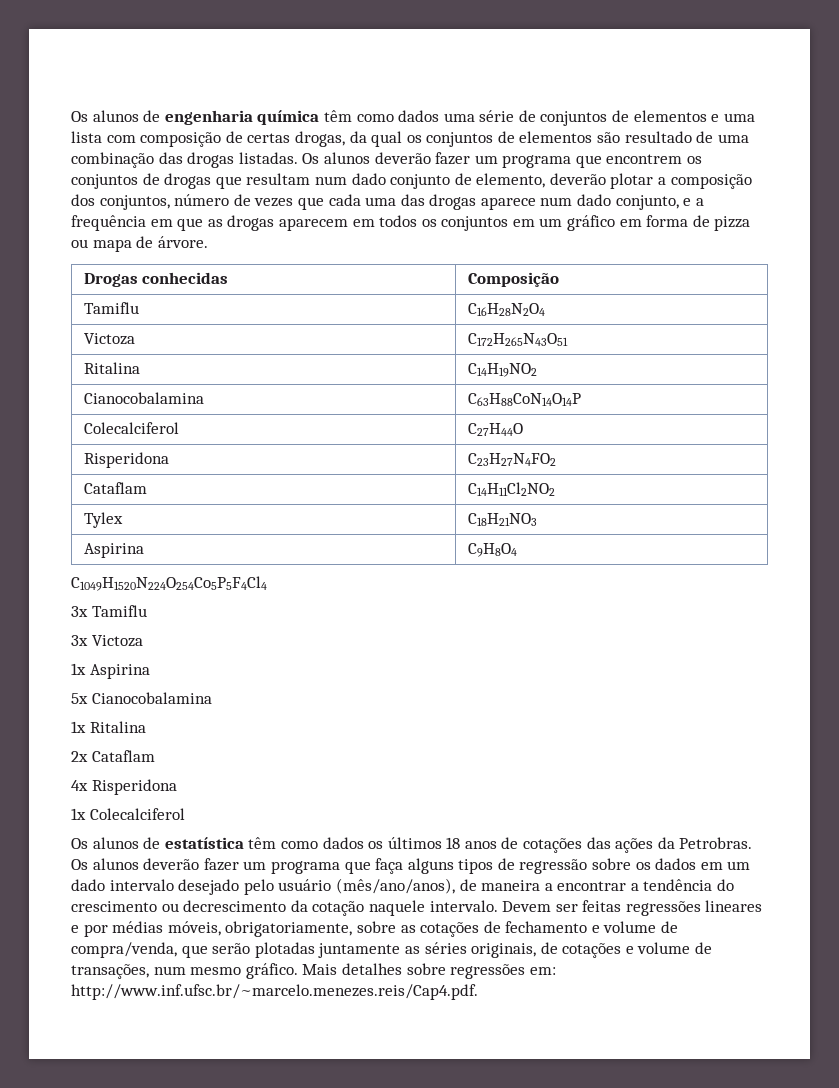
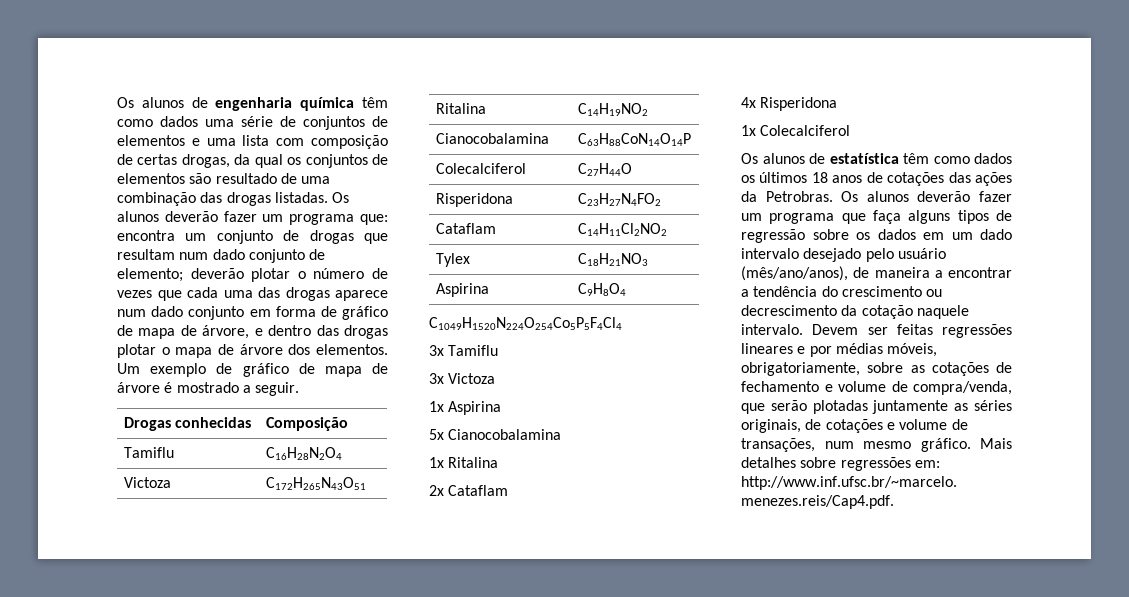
- Os alunos deverão fazer um programa que encontrem os conjuntos de drogas que resultam num dado conjunto de elemento, deverão plotar a composição dos conjuntos, número de vezes que cada uma das drogas aparece num dado conjunto, e a frequência em que as drogas aparecem em todos os conjuntos em um gráfico em forma de pizza ou mapa de árvore.
+ Os alunos deverão fazer um programa que: encontra um conjunto de drogas que resultam num dado conjunto de elemento; deverão plotar o número de vezes que cada uma das drogas aparece num dado conjunto em forma de gráfico de mapa de árvore, e dentro das drogas plotar o mapa de árvore dos elementos. Um exemplo de gráfico de mapa de árvore é mostrado a seguir.

